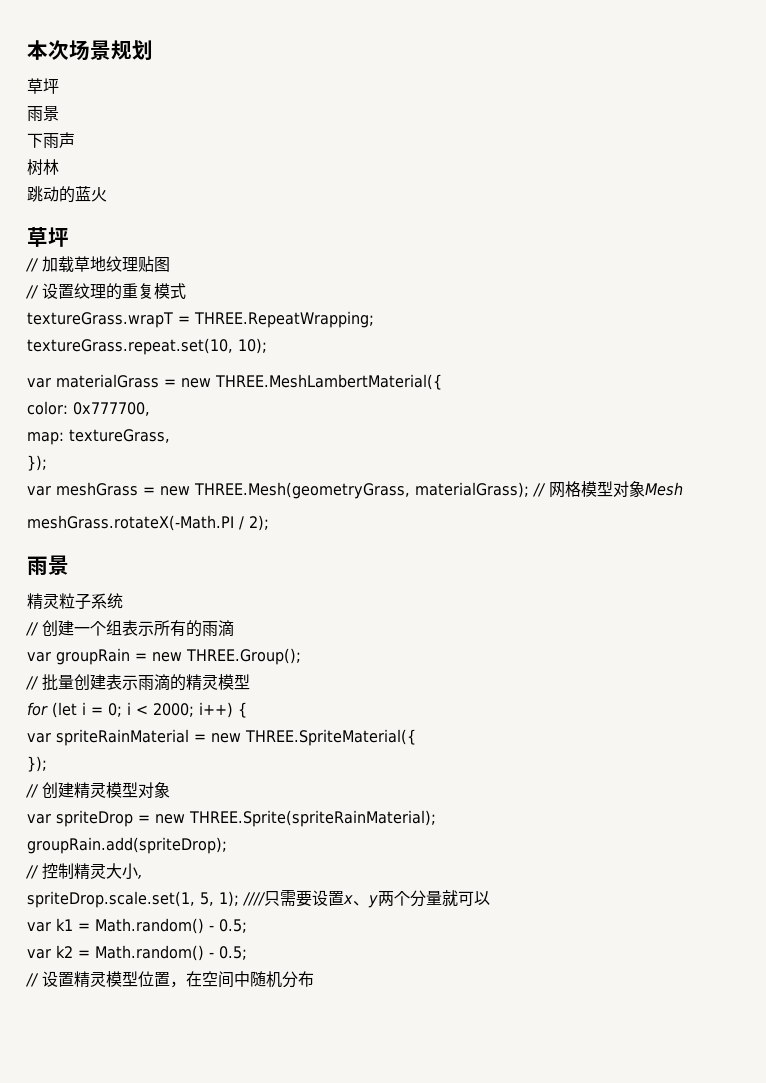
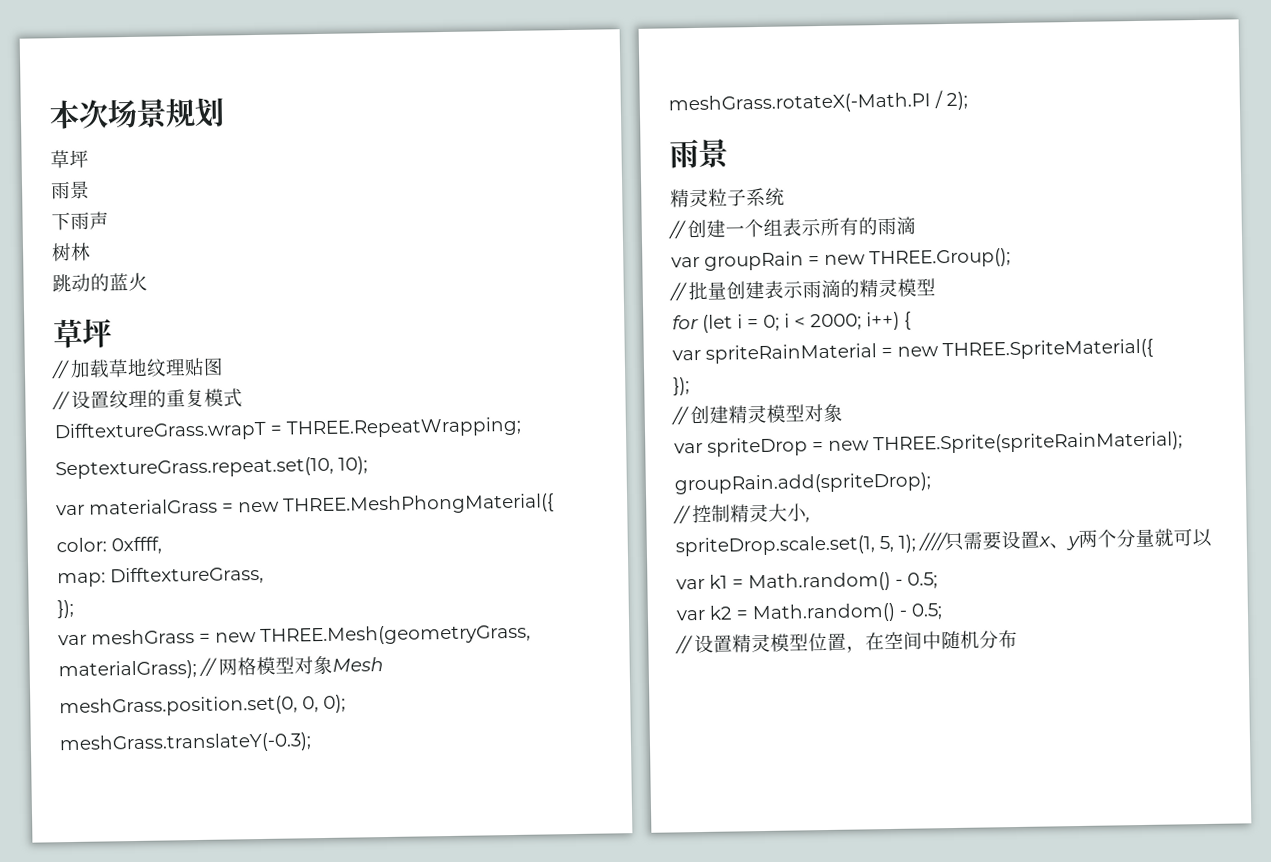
- textureGrass.wrapT = THREE.RepeatWrapping;
+ DifftextureGrass.wrapT = THREE.RepeatWrapping;
- textureGrass.repeat.set(10, 10);
+ SeptextureGrass.repeat.set(10, 10);
- var materialGrass = new THREE.MeshLambertMaterial({
+ var materialGrass = new THREE.MeshPhongMaterial({
- color: 0x777700,
+ color: 0xffff,
- map: textureGrass,
+ map: DifftextureGrass,
+ meshGrass.position.set(0, 0, 0);
+ meshGrass.translateY(-0.3);

